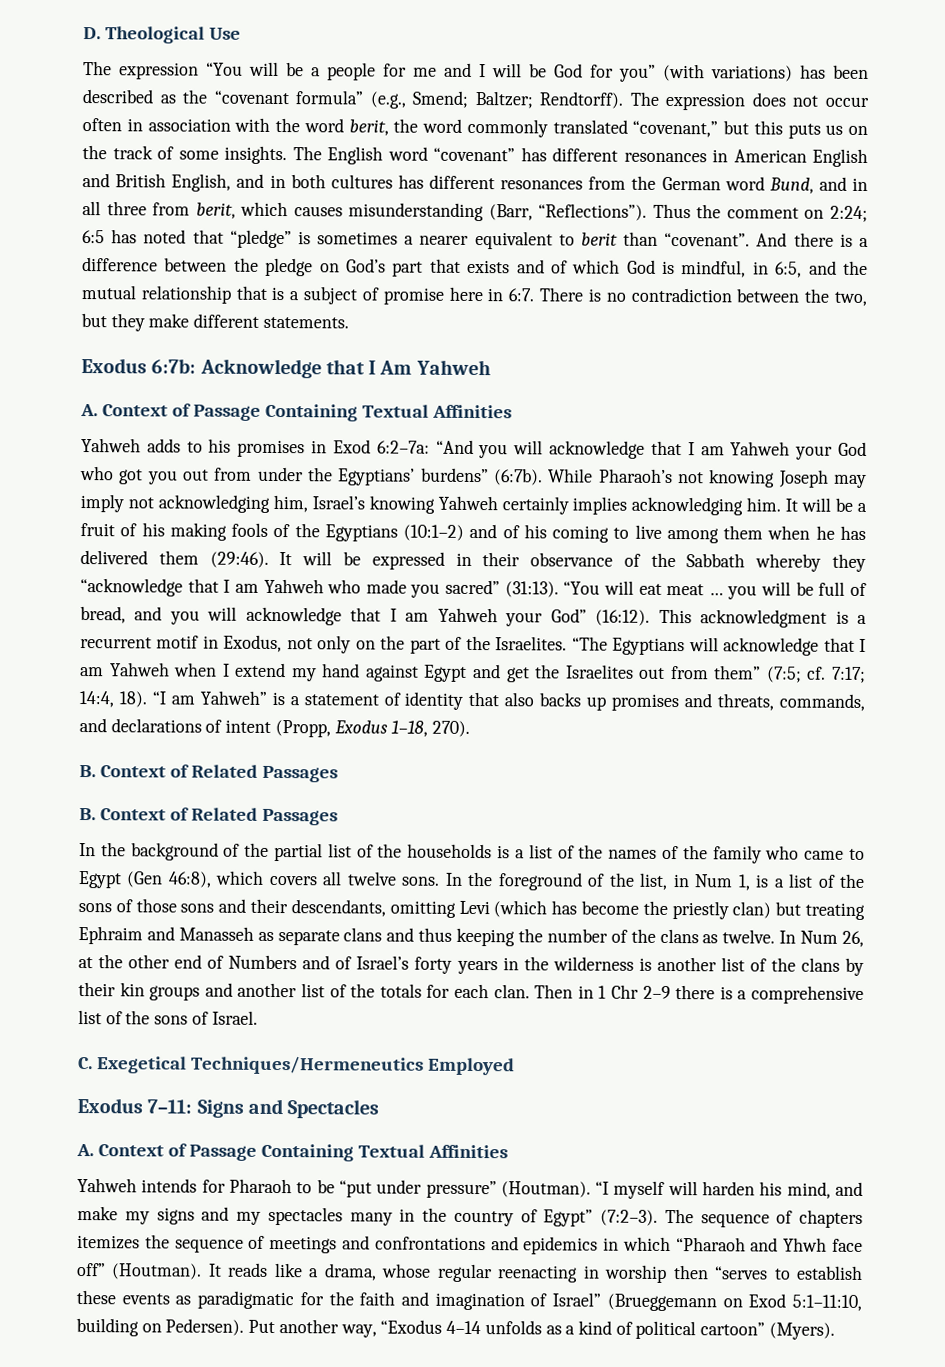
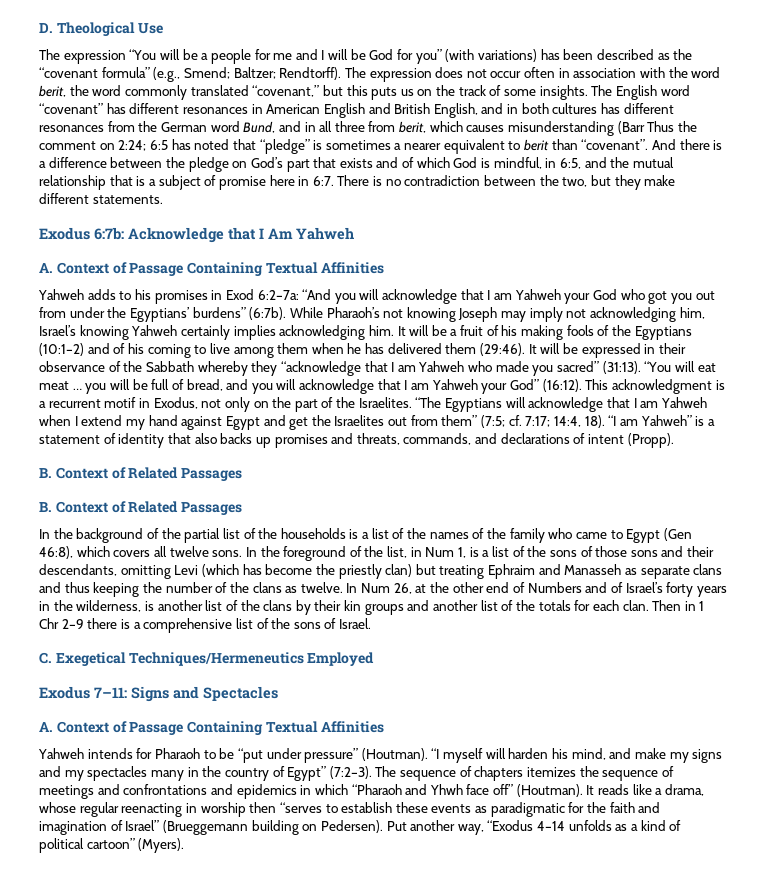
- The English word “covenant” has different resonances in American English and British English, and in both cultures has different resonances from the German word Bund, and in all three from berit, which causes misunderstanding (Barr, “Reflections”). Thus the comment on 2:24; 6:5 has noted that “pledge” is sometimes a nearer equivalent to berit than “covenant”.
+ The English word “covenant” has different resonances in American English and British English, and in both cultures has different resonances from the German word Bund, and in all three from berit, which causes misunderstanding (Barr Thus the comment on 2:24; 6:5 has noted that “pledge” is sometimes a nearer equivalent to berit than “covenant”.
- “I am Yahweh” is a statement of identity that also backs up promises and threats, commands, and declarations of intent (Propp, Exodus 1–18, 270).
+ “I am Yahweh” is a statement of identity that also backs up promises and threats, commands, and declarations of intent (Propp).
- In Num 26, at the other end of Numbers and of Israel’s forty years in the wilderness is another list of the clans by their kin groups and another list of the totals for each clan.
+ In Num 26, at the other end of Numbers and of Israel’s forty years in the wilderness, is another list of the clans by their kin groups and another list of the totals for each clan.
- It reads like a drama, whose regular reenacting in worship then “serves to establish these events as paradigmatic for the faith and imagination of Israel” (Brueggemann on Exod 5:1–11:10, building on Pedersen).
+ It reads like a drama, whose regular reenacting in worship then “serves to establish these events as paradigmatic for the faith and imagination of Israel” (Brueggemann building on Pedersen).

